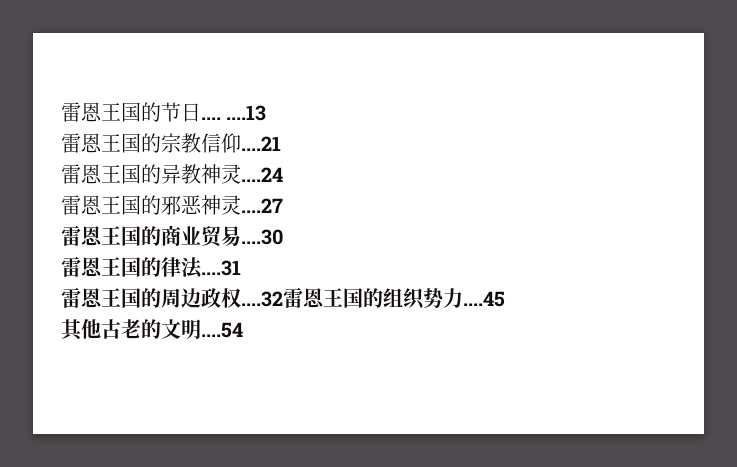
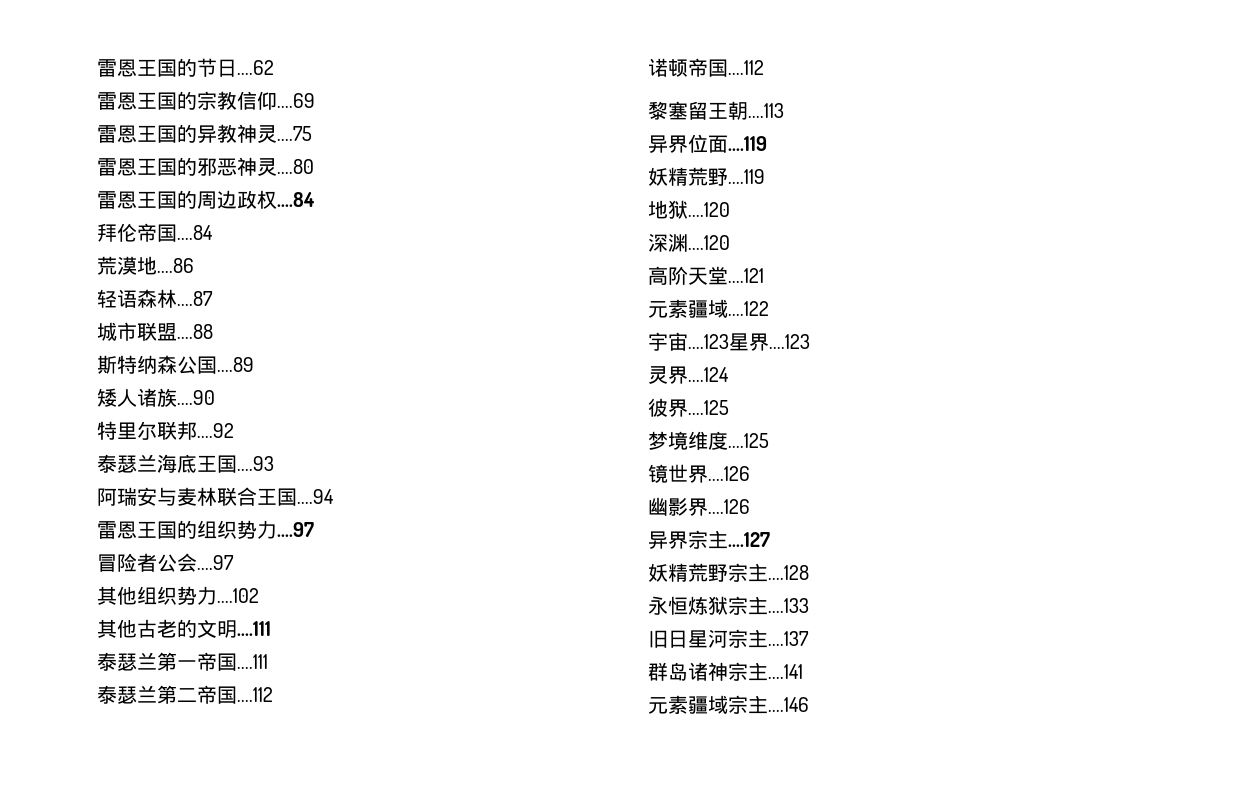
- 雷恩王国的节日.... ....13
+ 雷恩王国的节日....62
- 雷恩王国的宗教信仰....21
+ 雷恩王国的宗教信仰....69
- 雷恩王国的异教神灵....24
+ 雷恩王国的异教神灵....75
- 雷恩王国的邪恶神灵....27
- 雷恩王国的商业贸易....30
- 雷恩王国的律法....31
+ 雷恩王国的邪恶神灵....80
- 雷恩王国的周边政权....32雷恩王国的组织势力....45
- 其他古老的文明....54
+ 雷恩王国的周边政权....84
+ 拜伦帝国....84
+ 荒漠地....86
+ 轻语森林....87
+ 城市联盟....88
+ 斯特纳森公国....89
+ 矮人诸族....90
+ 特里尔联邦....92
+ 泰瑟兰海底王国....93
+ 阿瑞安与麦林联合王国....94
+ 雷恩王国的组织势力....97
+ 冒险者公会....97
+ 其他组织势力....102
+ 其他古老的文明....111
+ 泰瑟兰第一帝国....111
+ 泰瑟兰第二帝国....112
+ 诺顿帝国....112
+ 黎塞留王朝....113
+ 异界位面....119
+ 妖精荒野....119
+ 地狱....120
+ 深渊....120
+ 高阶天堂....121
+ 元素疆域....122
+ 宇宙....123星界....123
+ 灵界....124
+ 彼界....125
+ 梦境维度....125
+ 镜世界....126
+ 幽影界....126
+ 异界宗主....127
+ 妖精荒野宗主....128
+ 永恒炼狱宗主....133
+ 旧日星河宗主....137
+ 群岛诸神宗主....141
+ 元素疆域宗主....146

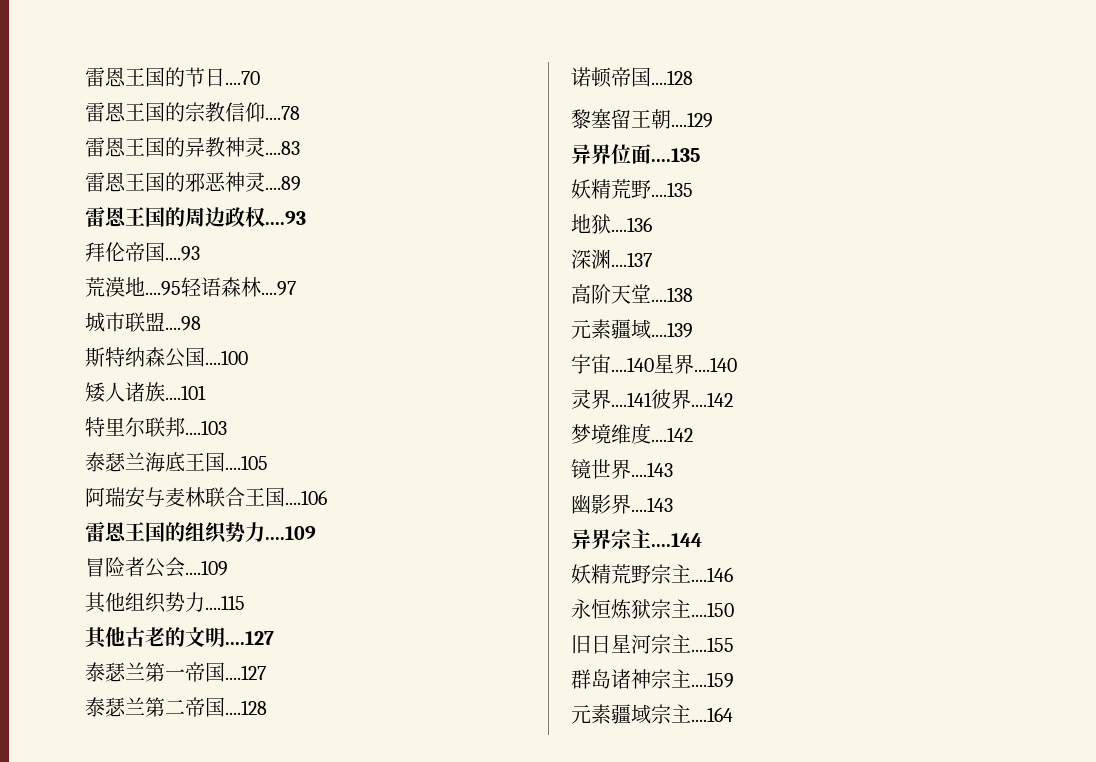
- 雷恩王国的节日....62
+ 雷恩王国的节日....70
- 雷恩王国的宗教信仰....69
+ 雷恩王国的宗教信仰....78
- 雷恩王国的异教神灵....75
+ 雷恩王国的异教神灵....83
- 雷恩王国的邪恶神灵....80
+ 雷恩王国的邪恶神灵....89
- 雷恩王国的周边政权....84
+ 雷恩王国的周边政权....93
- 拜伦帝国....84
+ 拜伦帝国....93
- 荒漠地....86
- 轻语森林....87
+ 荒漠地....95轻语森林....97
- 城市联盟....88
+ 城市联盟....98
- 斯特纳森公国....89
+ 斯特纳森公国....100
- 矮人诸族....90
+ 矮人诸族....101
- 特里尔联邦....92
+ 特里尔联邦....103
- 泰瑟兰海底王国....93
+ 泰瑟兰海底王国....105
- 阿瑞安与麦林联合王国....94
+ 阿瑞安与麦林联合王国....106
- 雷恩王国的组织势力....97
+ 雷恩王国的组织势力....109
- 冒险者公会....97
+ 冒险者公会....109
- 其他组织势力....102
+ 其他组织势力....115
- 其他古老的文明....111
+ 其他古老的文明....127
- 泰瑟兰第一帝国....111
+ 泰瑟兰第一帝国....127
- 泰瑟兰第二帝国....112
+ 泰瑟兰第二帝国....128
- 诺顿帝国....112
+ 诺顿帝国....128
- 黎塞留王朝....113
+ 黎塞留王朝....129
- 异界位面....119
- 妖精荒野....119
+ 异界位面....135
+ 妖精荒野....135
- 地狱....120
+ 地狱....136
- 深渊....120
+ 深渊....137
- 高阶天堂....121
- 元素疆域....122
+ 高阶天堂....138
+ 元素疆域....139
- 宇宙....123星界....123
- 灵界....124
- 彼界....125
+ 宇宙....140星界....140
+ 灵界....141彼界....142
- 梦境维度....125
+ 梦境维度....142
- 镜世界....126
+ 镜世界....143
- 幽影界....126
+ 幽影界....143
- 异界宗主....127
+ 异界宗主....144
- 妖精荒野宗主....128
+ 妖精荒野宗主....146
- 永恒炼狱宗主....133
+ 永恒炼狱宗主....150
- 旧日星河宗主....137
+ 旧日星河宗主....155
- 群岛诸神宗主....141
+ 群岛诸神宗主....159
- 元素疆域宗主....146
+ 元素疆域宗主....164

